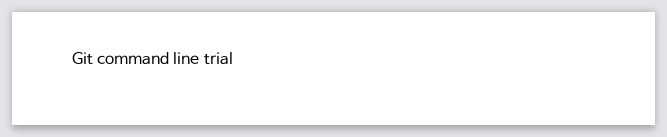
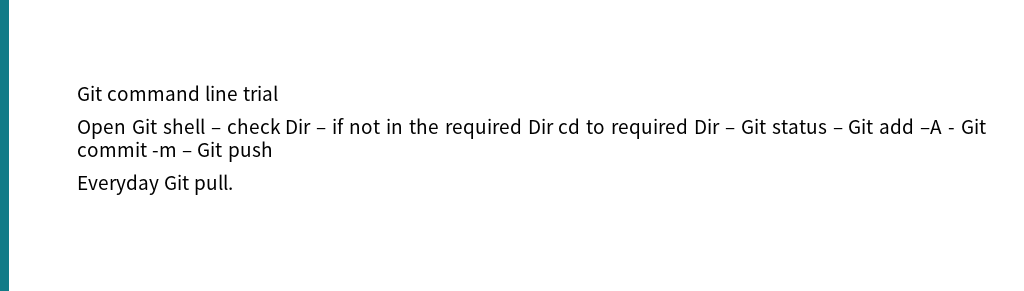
+ Open Git shell – check Dir – if not in the required Dir cd to required Dir – Git status – Git add –A - Git commit -m – Git push
+ Everyday Git pull.

